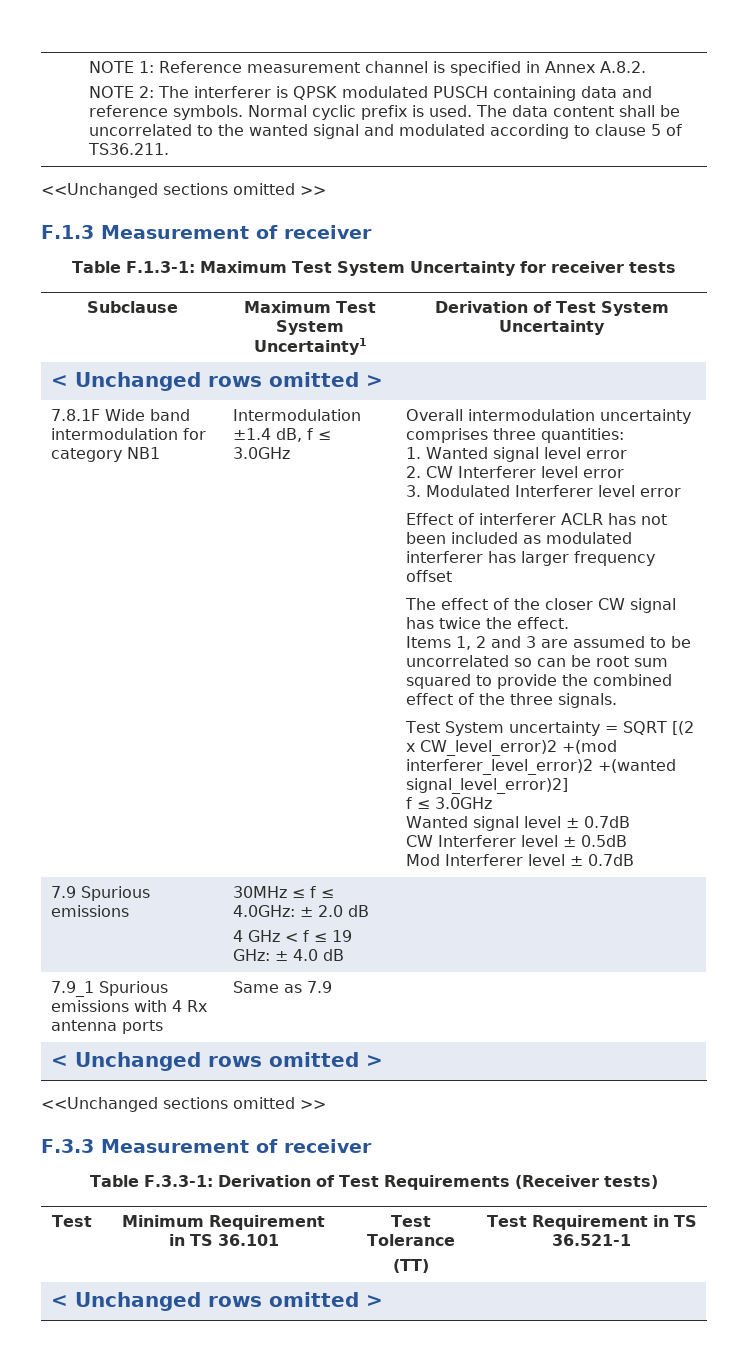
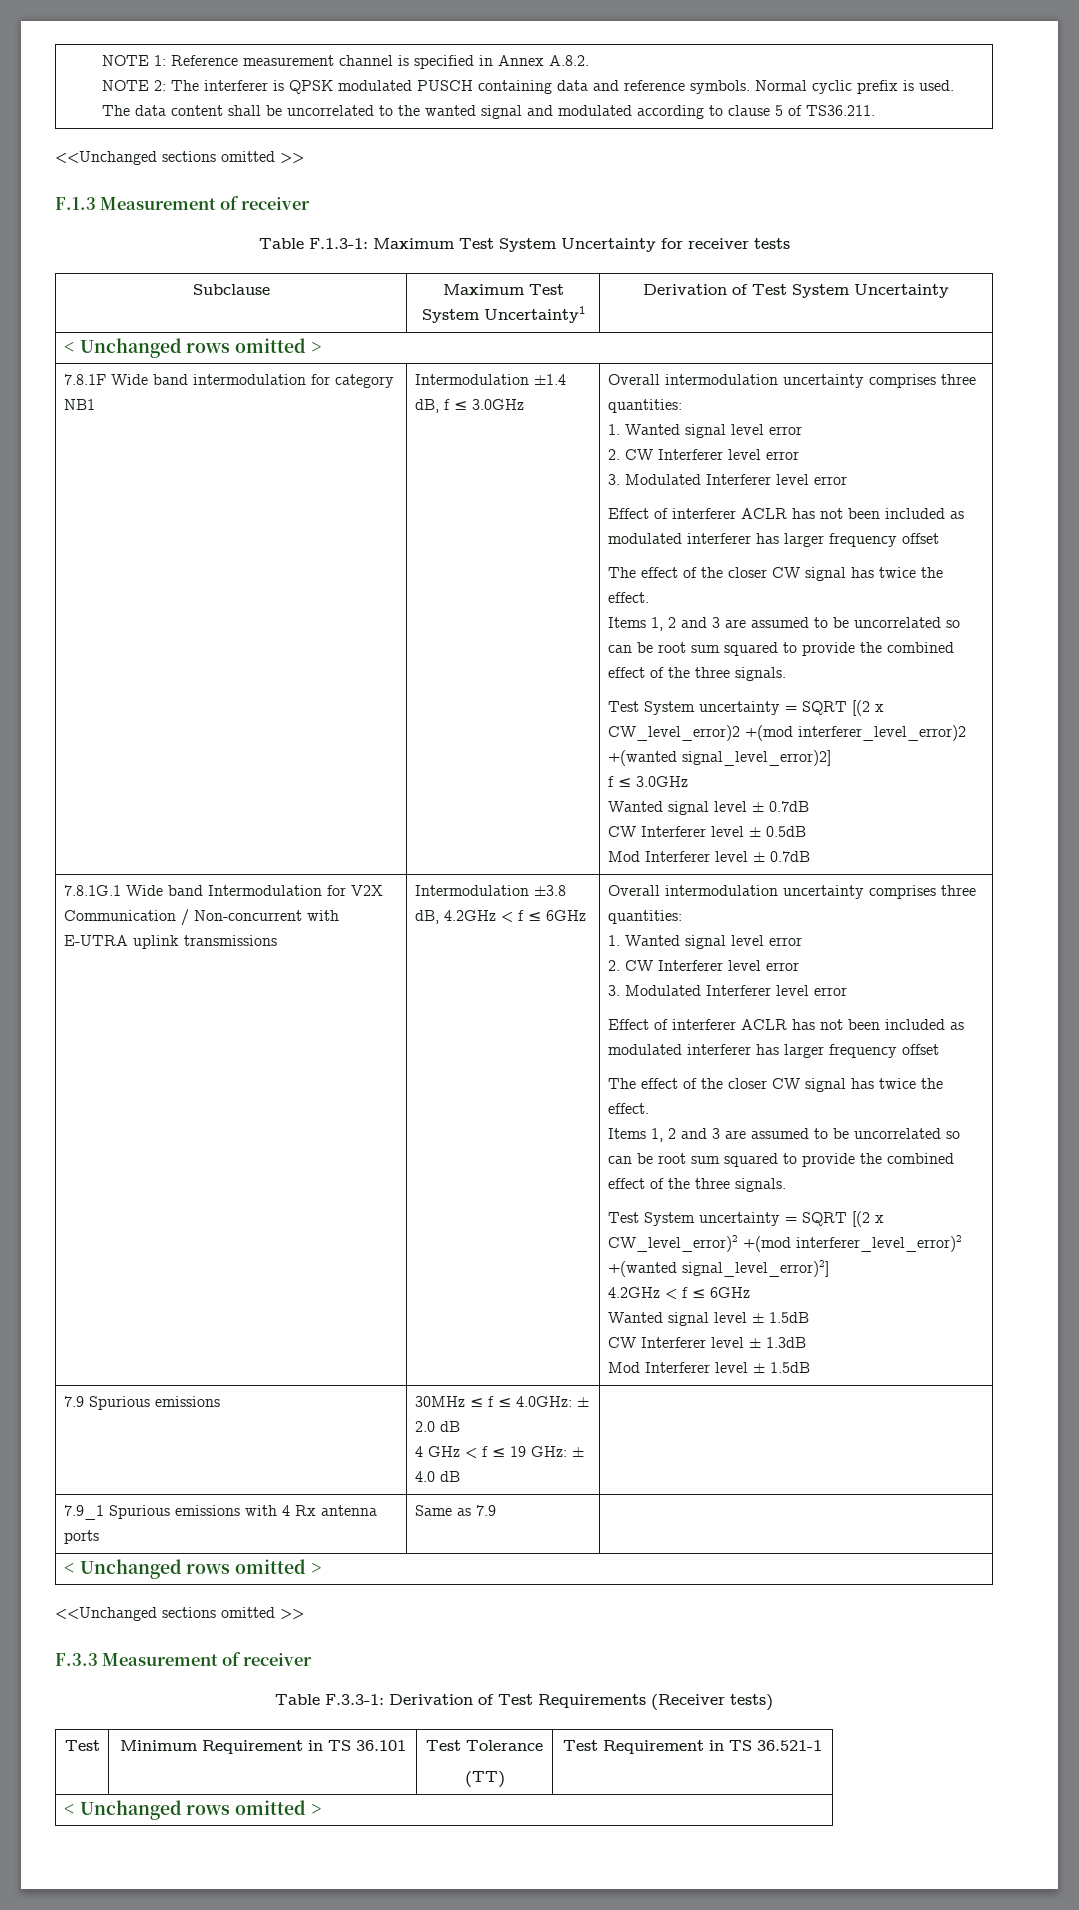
+ 7.8.1G.1 Wide band Intermodulation for V2X Communication / Non-concurrent with E-UTRA uplink transmissions | Intermodulation ±3.8 dB, 4.2GHz < f ≤ 6GHz | Overall intermodulation uncertainty comprises three quantities:
+ 1. Wanted signal level error
+ 2. CW Interferer level error
+ 3. Modulated Interferer level error
+ Effect of interferer ACLR has not been included as modulated interferer has larger frequency offset
+ The effect of the closer CW signal has twice the effect.
+ Items 1, 2 and 3 are assumed to be uncorrelated so can be root sum squared to provide the combined effect of the three signals.
+ Test System uncertainty = SQRT [(2 x CW_level_error)2 +(mod interferer_level_error)2 +(wanted signal_level_error)2]
+ 4.2GHz < f ≤ 6GHz
+ Wanted signal level ± 1.5dB
+ CW Interferer level ± 1.3dB
+ Mod Interferer level ± 1.5dB

